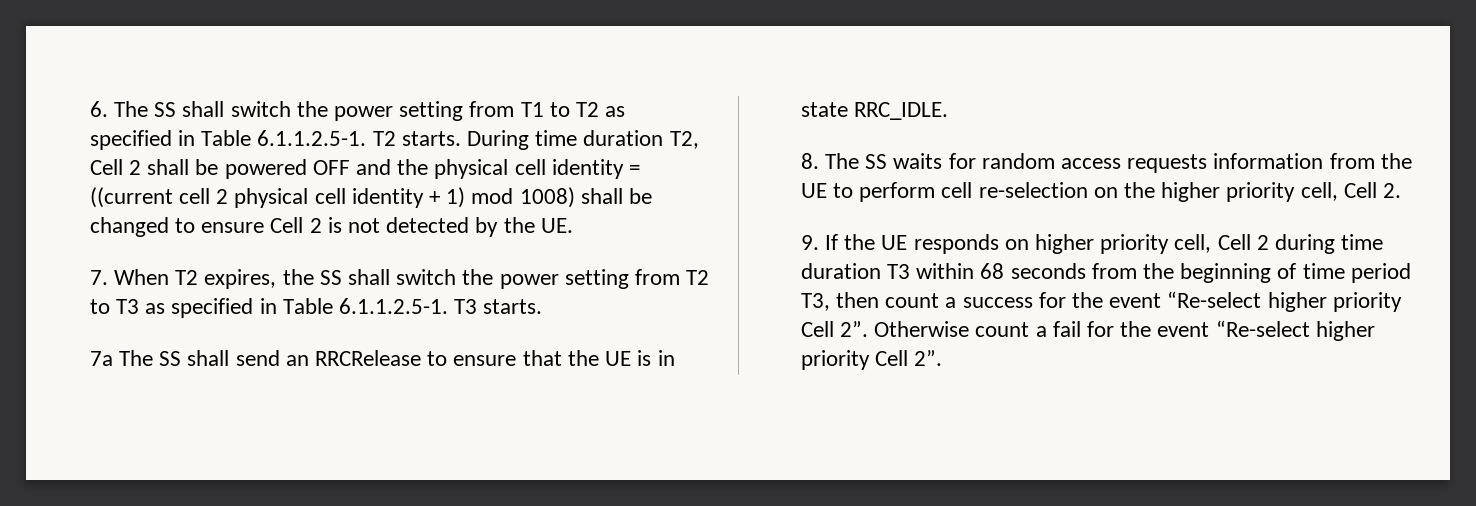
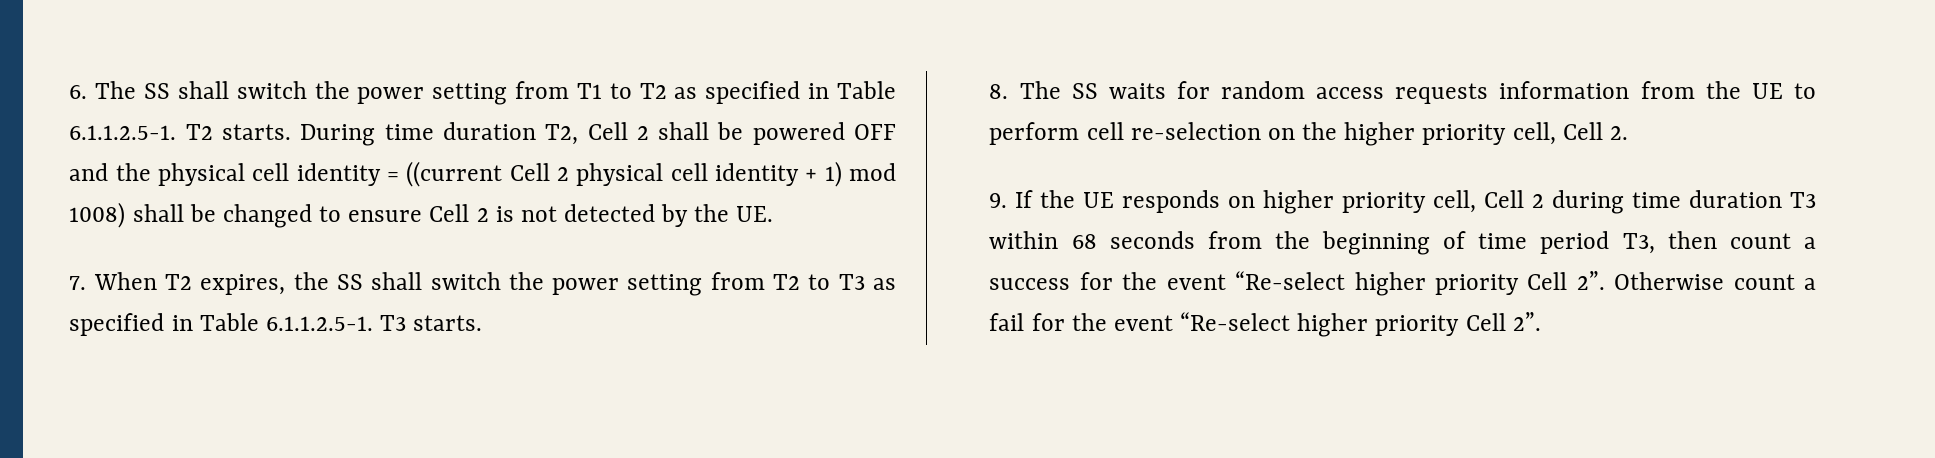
- During time duration T2, Cell 2 shall be powered OFF and the physical cell identity = ((current cell 2 physical cell identity + 1) mod 1008) shall be changed to ensure Cell 2 is not detected by the UE.
+ During time duration T2, Cell 2 shall be powered OFF and the physical cell identity = ((current Cell 2 physical cell identity + 1) mod 1008) shall be changed to ensure Cell 2 is not detected by the UE.
- 7a The SS shall send an RRCRelease to ensure that the UE is in state RRC_IDLE.

